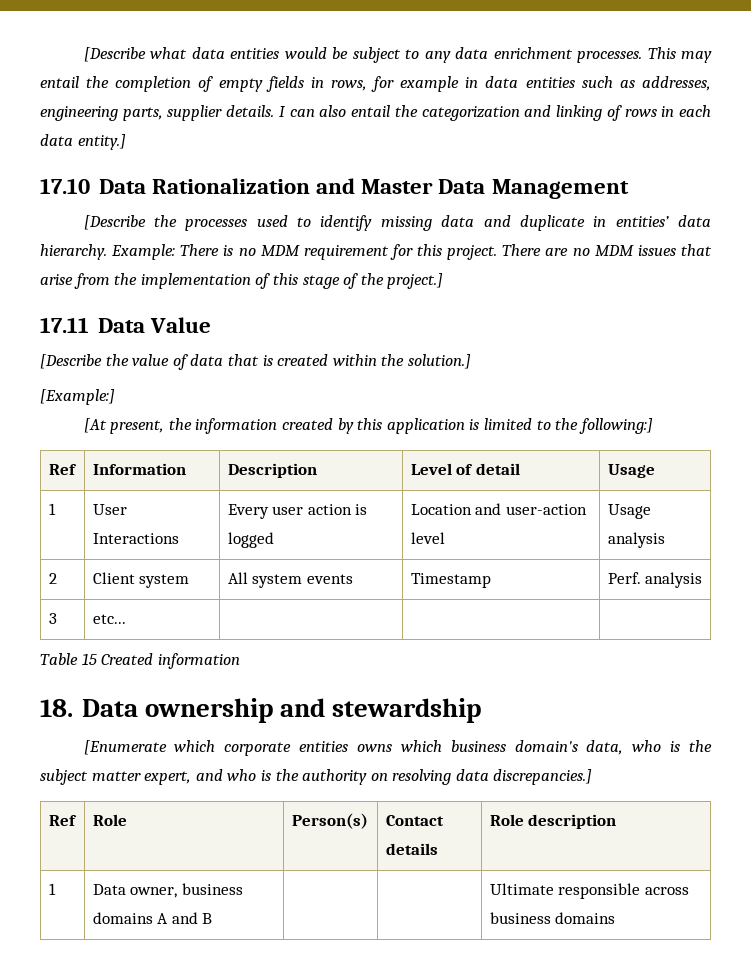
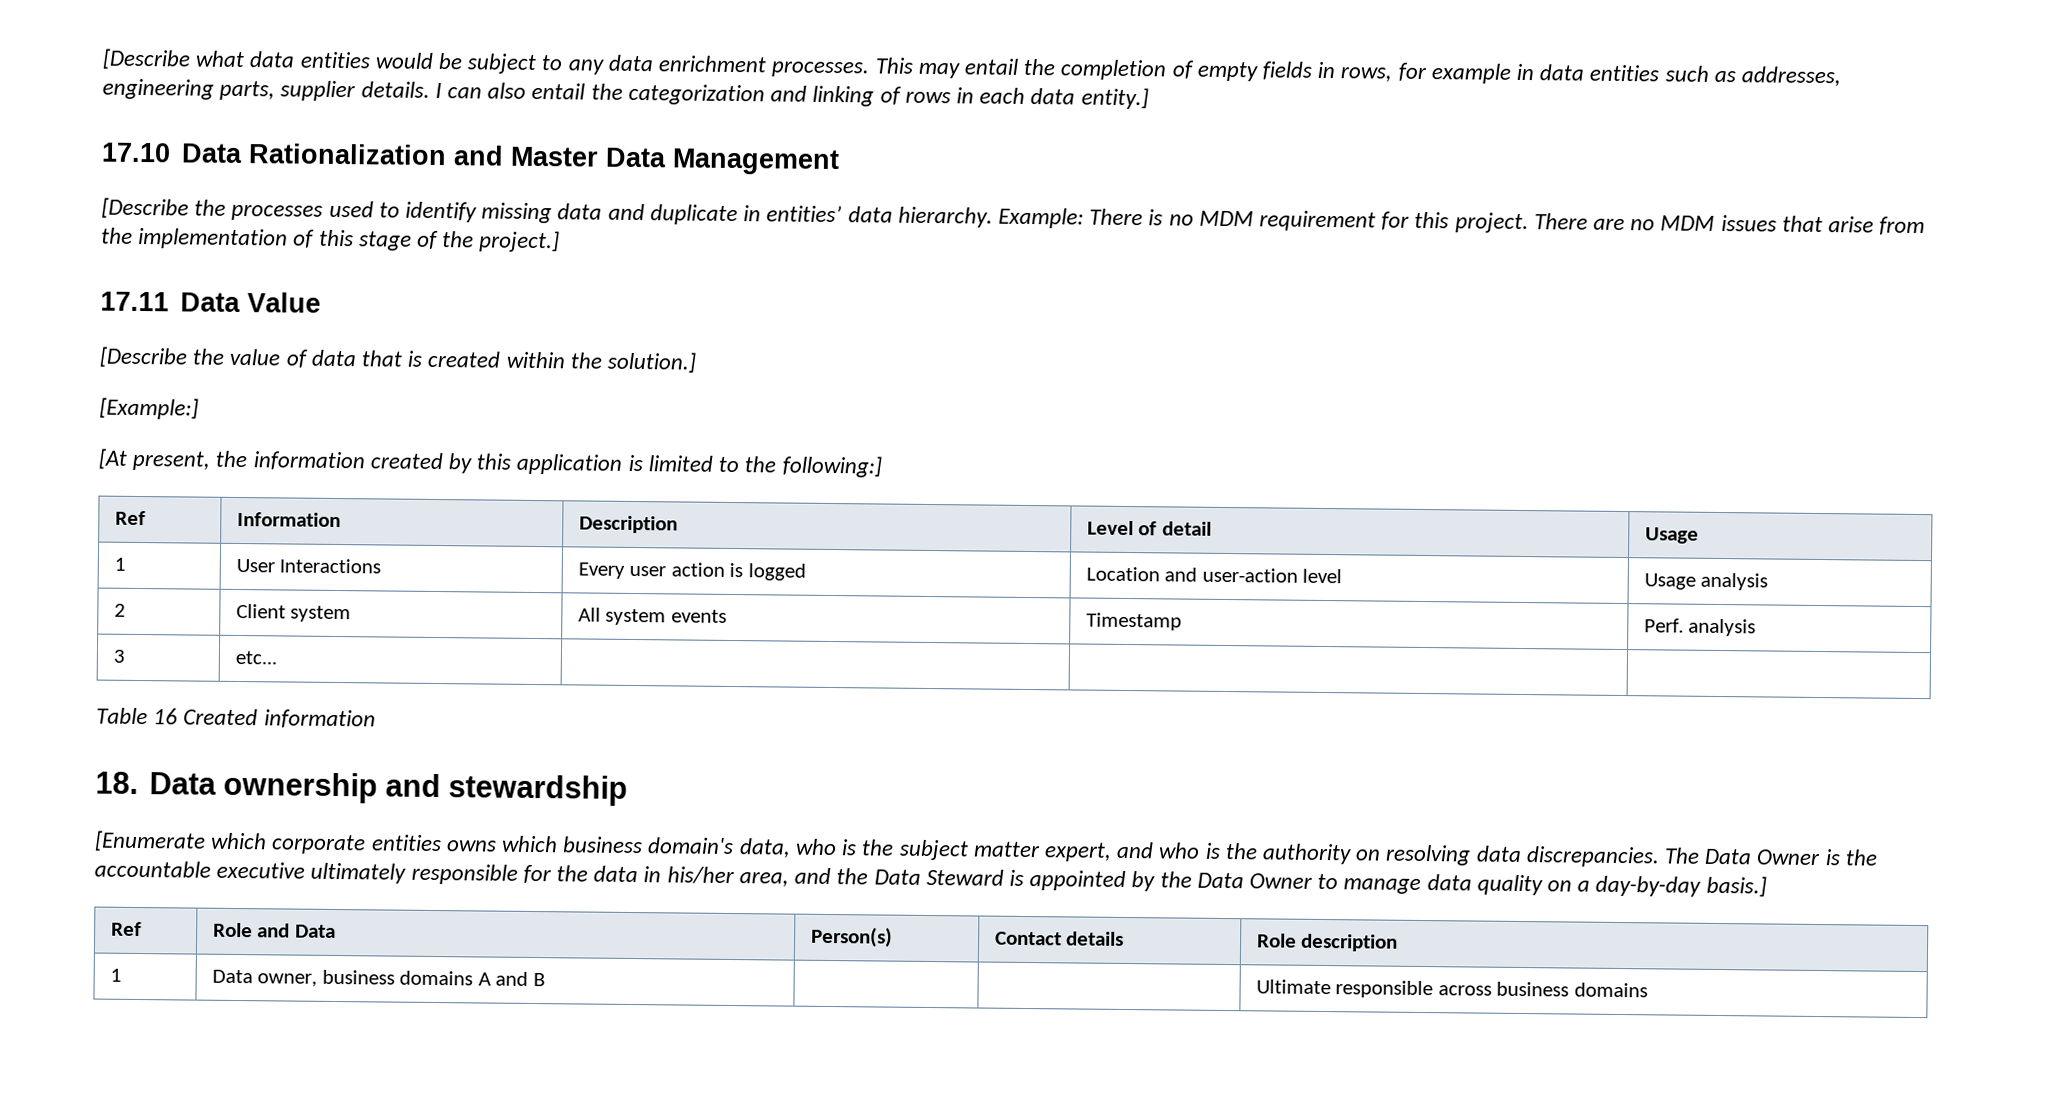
- Table 15 Created information
+ Table 16 Created information
- [Enumerate which corporate entities owns which business domain's data, who is the subject matter expert, and who is the authority on resolving data discrepancies.]
+ [Enumerate which corporate entities owns which business domain's data, who is the subject matter expert, and who is the authority on resolving data discrepancies. The Data Owner is the accountable executive ultimately responsible for the data in his/her area, and the Data Steward is appointed by the Data Owner to manage data quality on a day-by-day basis.]
- Ref | Role | Person(s) | Contact details | Role description
+ Ref | Role and Data | Person(s) | Contact details | Role description

